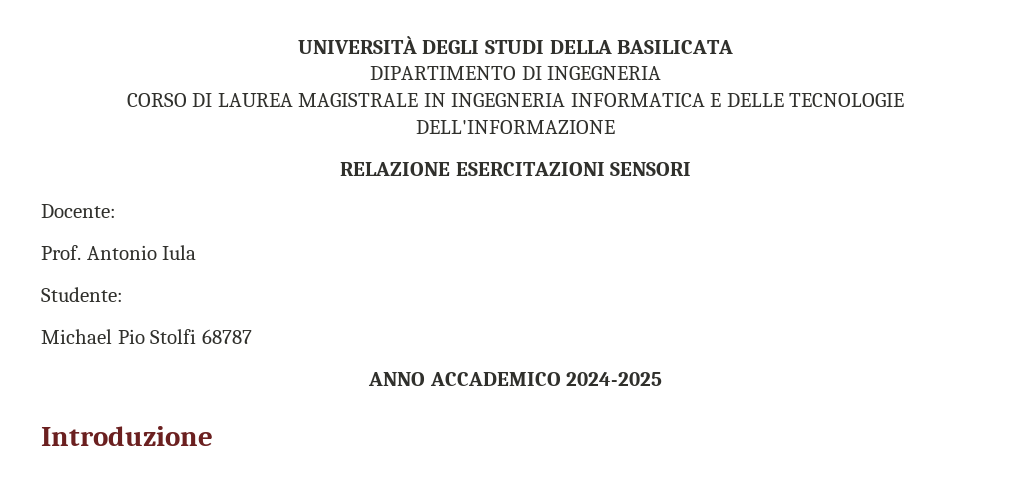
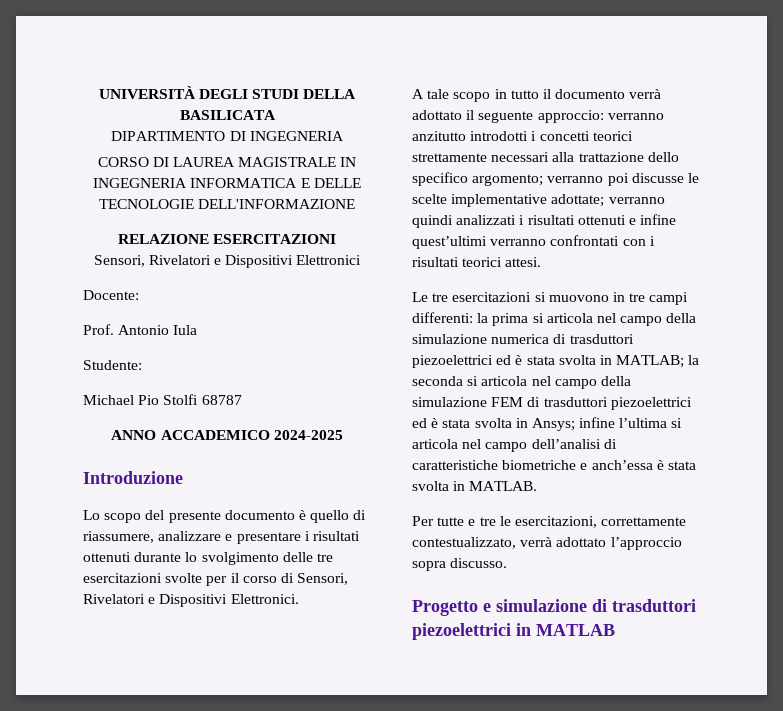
- RELAZIONE ESERCITAZIONI SENSORI
+ RELAZIONE ESERCITAZIONI
+ Sensori, Rivelatori e Dispositivi Elettronici
+ Lo scopo del presente documento è quello di riassumere, analizzare e presentare i risultati ottenuti durante lo svolgimento delle tre esercitazioni svolte per il corso di Sensori, Rivelatori e Dispositivi Elettronici.
+ A tale scopo in tutto il documento verrà adottato il seguente approccio: verranno anzitutto introdotti i concetti teorici strettamente necessari alla trattazione dello specifico argomento; verranno poi discusse le scelte implementative adottate; verranno quindi analizzati i risultati ottenuti e infine quest’ultimi verranno confrontati con i risultati teorici attesi.
+ Le tre esercitazioni si muovono in tre campi differenti: la prima si articola nel campo della simulazione numerica di trasduttori piezoelettrici ed è stata svolta in MATLAB; la seconda si articola nel campo della simulazione FEM di trasduttori piezoelettrici ed è stata svolta in Ansys; infine l’ultima si articola nel campo dell’analisi di caratteristiche biometriche e anch’essa è stata svolta in MATLAB.
+ Per tutte e tre le esercitazioni, correttamente contestualizzato, verrà adottato l’approccio sopra discusso.
+ Progetto e simulazione di trasduttori piezoelettrici in MATLAB

